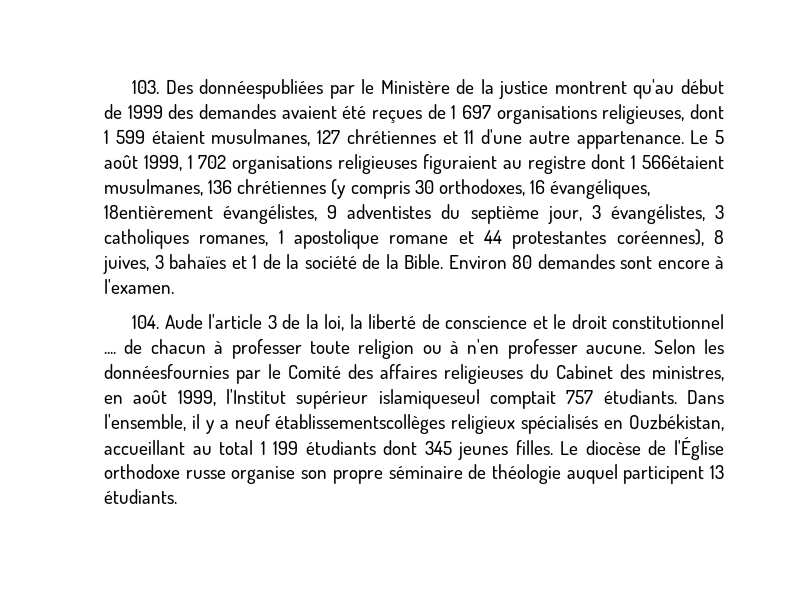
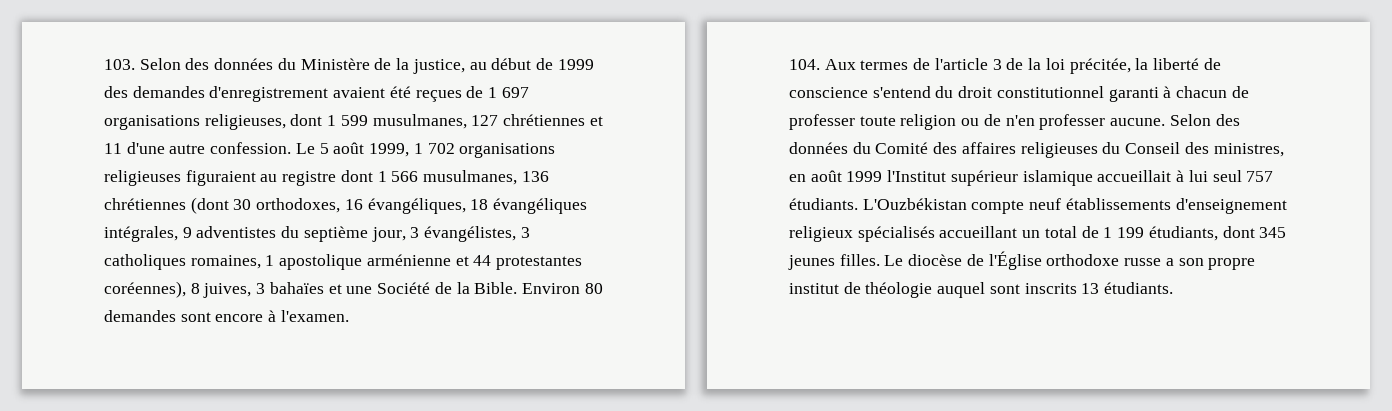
- 103. Des donnéespubliées par le Ministère de la justice montrent qu'au début de 1999 des demandes avaient été reçues de 1 697 organisations religieuses, dont 1 599 étaient musulmanes, 127 chrétiennes et 11 d'une autre appartenance.
+ 103. Selon des données du Ministère de la justice, au début de 1999 des demandes d'enregistrement avaient été reçues de 1 697 organisations religieuses, dont 1 599 musulmanes, 127 chrétiennes et 11 d'une autre confession.
- Le 5 août 1999, 1 702 organisations religieuses figuraient au registre dont 1 566étaient musulmanes, 136 chrétiennes (y compris 30 orthodoxes, 16 évangéliques, 18entièrement évangélistes, 9 adventistes du septième jour, 3 évangélistes, 3 catholiques romanes, 1 apostolique romane et 44 protestantes coréennes), 8 juives, 3 bahaïes et 1 de la société de la Bible.
+ Le 5 août 1999, 1 702 organisations religieuses figuraient au registre dont 1 566 musulmanes, 136 chrétiennes (dont 30 orthodoxes, 16 évangéliques, 18 évangéliques intégrales, 9 adventistes du septième jour, 3 évangélistes, 3 catholiques romaines, 1 apostolique arménienne et 44 protestantes coréennes), 8 juives, 3 bahaïes et une Société de la Bible.
- 104. Aude l'article 3 de la loi, la liberté de conscience et le droit constitutionnel .... de chacun à professer toute religion ou à n'en professer aucune.
+ 104. Aux termes de l'article 3 de la loi précitée, la liberté de conscience s'entend du droit constitutionnel garanti à chacun de professer toute religion ou de n'en professer aucune.
- Selon les donnéesfournies par le Comité des affaires religieuses du Cabinet des ministres, en août 1999, l'Institut supérieur islamiqueseul comptait 757 étudiants. Dans l'ensemble, il y a neuf établissementscollèges religieux spécialisés en Ouzbékistan, accueillant au total 1 199 étudiants dont 345 jeunes filles.
+ Selon des données du Comité des affaires religieuses du Conseil des ministres, en août 1999 l'Institut supérieur islamique accueillait à lui seul 757 étudiants. L'Ouzbékistan compte neuf établissements d'enseignement religieux spécialisés accueillant un total de 1 199 étudiants, dont 345 jeunes filles.
- Le diocèse de l'Église orthodoxe russe organise son propre séminaire de théologie auquel participent 13 étudiants.
+ Le diocèse de l'Église orthodoxe russe a son propre institut de théologie auquel sont inscrits 13 étudiants.

